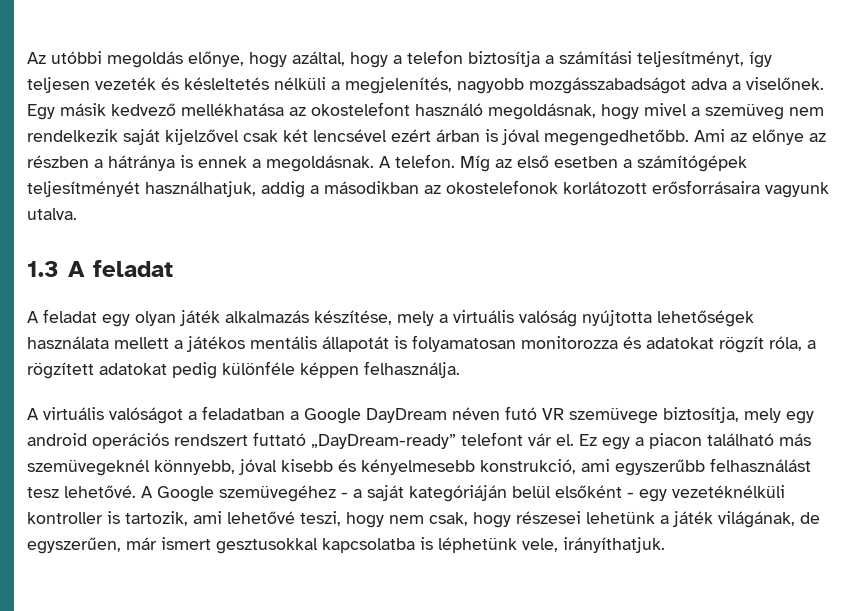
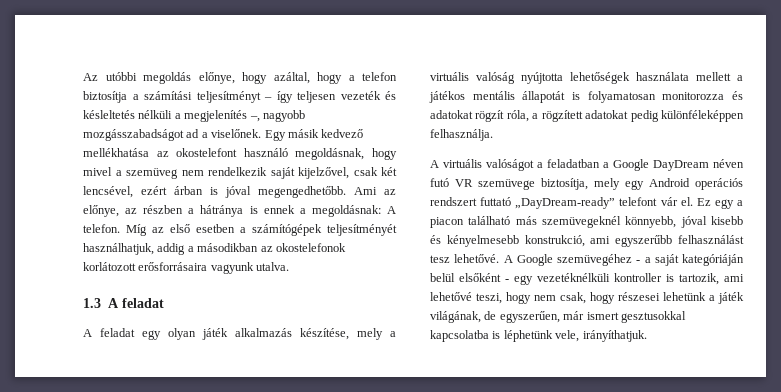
- Az utóbbi megoldás előnye, hogy azáltal, hogy a telefon biztosítja a számítási teljesítményt, így teljesen vezeték és késleltetés nélküli a megjelenítés, nagyobb mozgásszabadságot adva a viselőnek.
+ Az utóbbi megoldás előnye, hogy azáltal, hogy a telefon biztosítja a számítási teljesítményt – így teljesen vezeték és késleltetés nélküli a megjelenítés –, nagyobb mozgásszabadságot ad a viselőnek.
- Egy másik kedvező mellékhatása az okostelefont használó megoldásnak, hogy mivel a szemüveg nem rendelkezik saját kijelzővel csak két lencsével ezért árban is jóval megengedhetőbb.
+ Egy másik kedvező mellékhatása az okostelefont használó megoldásnak, hogy mivel a szemüveg nem rendelkezik saját kijelzővel, csak két lencsével, ezért árban is jóval megengedhetőbb.
- Ami az előnye az részben a hátránya is ennek a megoldásnak. A telefon.
+ Ami az előnye, az részben a hátránya is ennek a megoldásnak: A telefon.
- A feladat egy olyan játék alkalmazás készítése, mely a virtuális valóság nyújtotta lehetőségek használata mellett a játékos mentális állapotát is folyamatosan monitorozza és adatokat rögzít róla, a rögzített adatokat pedig különféle képpen felhasználja.
+ A feladat egy olyan játék alkalmazás készítése, mely a virtuális valóság nyújtotta lehetőségek használata mellett a játékos mentális állapotát is folyamatosan monitorozza és adatokat rögzít róla, a rögzített adatokat pedig különféleképpen felhasználja.
- A virtuális valóságot a feladatban a Google DayDream néven futó VR szemüvege biztosítja, mely egy android operációs rendszert futtató „DayDream-ready” telefont vár el.
+ A virtuális valóságot a feladatban a Google DayDream néven futó VR szemüvege biztosítja, mely egy Android operációs rendszert futtató „DayDream-ready” telefont vár el.

